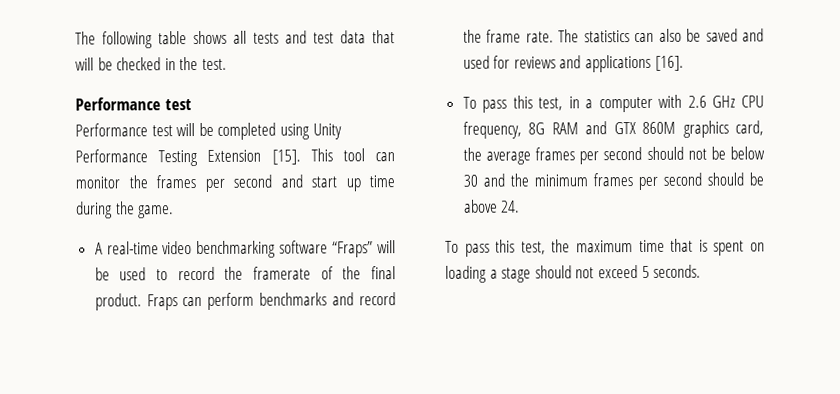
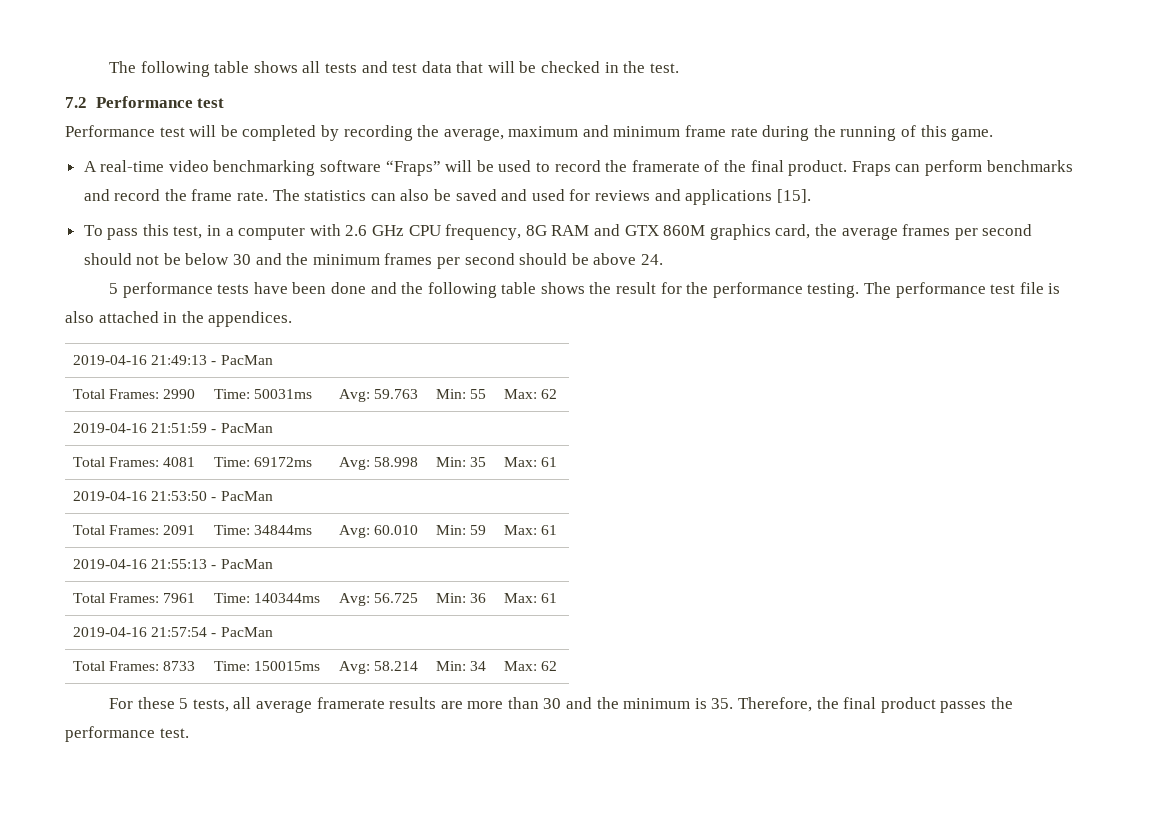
  The following table shows all tests and test data that will be checked in the test.
- Performance test
+ 7.2 Performance test
- Performance test will be completed using Unity Performance Testing Extension [15]. This tool can monitor the frames per second and start up time during the game.
+ Performance test will be completed by recording the average, maximum and minimum frame rate during the running of this game.
- The statistics can also be saved and used for reviews and applications [16].
+ The statistics can also be saved and used for reviews and applications [15].
- To pass this test, the maximum time that is spent on loading a stage should not exceed 5 seconds.
+ 5 performance tests have been done and the following table shows the result for the performance testing. The performance test file is also attached in the appendices.
+ 2019-04-16 21:49:13 - PacMan
+ Total Frames: 2990 | Time: 50031ms | Avg: 59.763 | Min: 55 | Max: 62
+ 2019-04-16 21:51:59 - PacMan
+ Total Frames: 4081 | Time: 69172ms | Avg: 58.998 | Min: 35 | Max: 61
+ 2019-04-16 21:53:50 - PacMan
+ Total Frames: 2091 | Time: 34844ms | Avg: 60.010 | Min: 59 | Max: 61
+ 2019-04-16 21:55:13 - PacMan
+ Total Frames: 7961 | Time: 140344ms | Avg: 56.725 | Min: 36 | Max: 61
+ 2019-04-16 21:57:54 - PacMan
+ Total Frames: 8733 | Time: 150015ms | Avg: 58.214 | Min: 34 | Max: 62
+ For these 5 tests, all average framerate results are more than 30 and the minimum is 35. Therefore, the final product passes the performance test.

